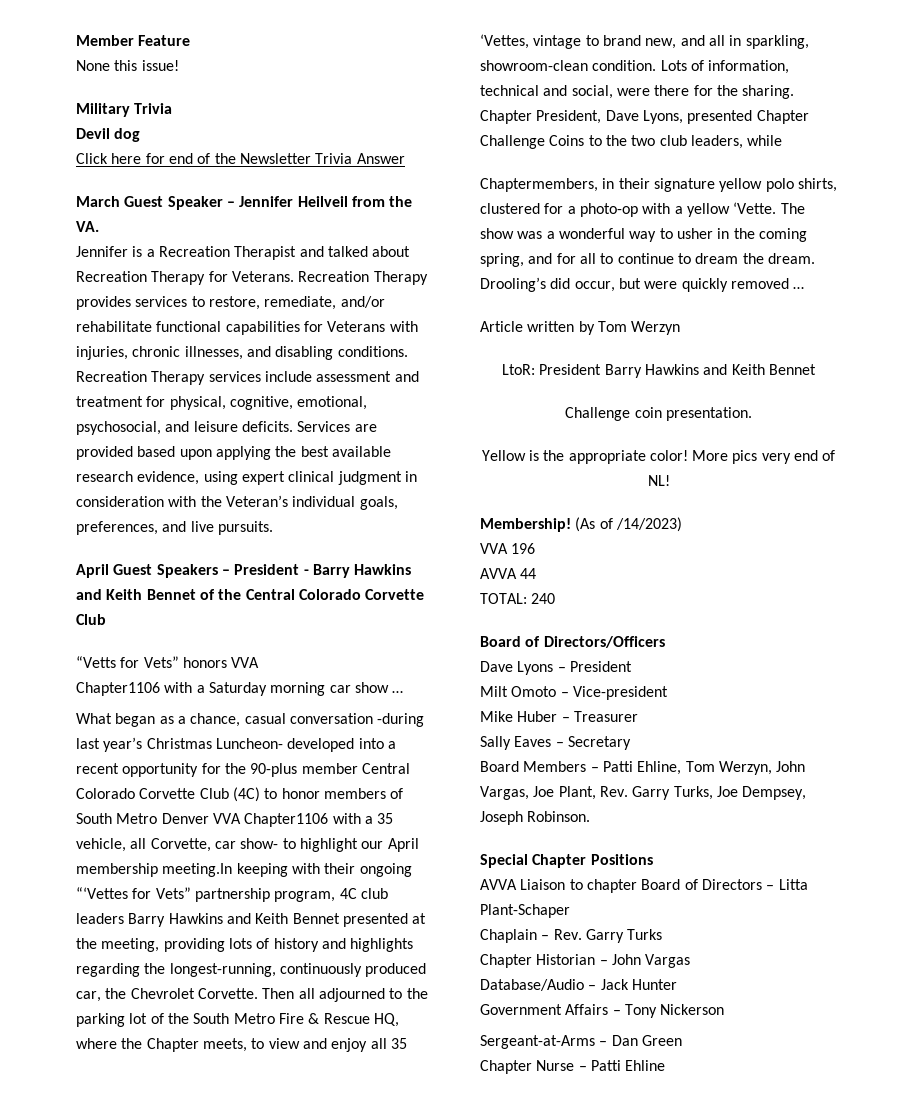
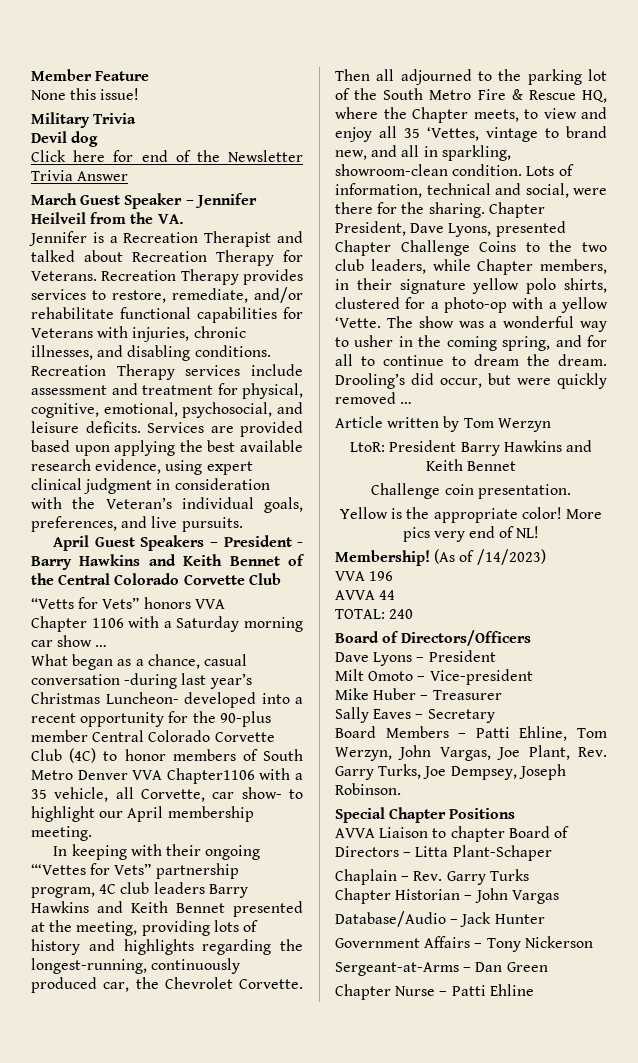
- Chapter1106 with a Saturday morning car show …
+ Chapter 1106 with a Saturday morning car show …
- What began as a chance, casual conversation -during last year’s Christmas Luncheon- developed into a recent opportunity for the 90-plus member Central Colorado Corvette Club (4C) to honor members of South Metro Denver VVA Chapter1106 with a 35 vehicle, all Corvette, car show- to highlight our April membership meeting.In keeping with their ongoing “‘Vettes for Vets” partnership program, 4C club leaders Barry Hawkins and Keith Bennet presented at the meeting, providing lots of history and highlights regarding the longest-running, continuously produced car, the Chevrolet Corvette.
+ What began as a chance, casual conversation -during last year’s Christmas Luncheon- developed into a recent opportunity for the 90-plus member Central Colorado Corvette Club (4C) to honor members of South Metro Denver VVA Chapter1106 with a 35 vehicle, all Corvette, car show- to highlight our April membership meeting.
+ In keeping with their ongoing “‘Vettes for Vets” partnership program, 4C club leaders Barry Hawkins and Keith Bennet presented at the meeting, providing lots of history and highlights regarding the longest-running, continuously produced car, the Chevrolet Corvette.
- Chapter President, Dave Lyons, presented Chapter Challenge Coins to the two club leaders, while
- Chaptermembers, in their signature yellow polo shirts, clustered for a photo-op with a yellow ‘Vette.
+ Chapter President, Dave Lyons, presented Chapter Challenge Coins to the two club leaders, while Chapter members, in their signature yellow polo shirts, clustered for a photo-op with a yellow ‘Vette.

